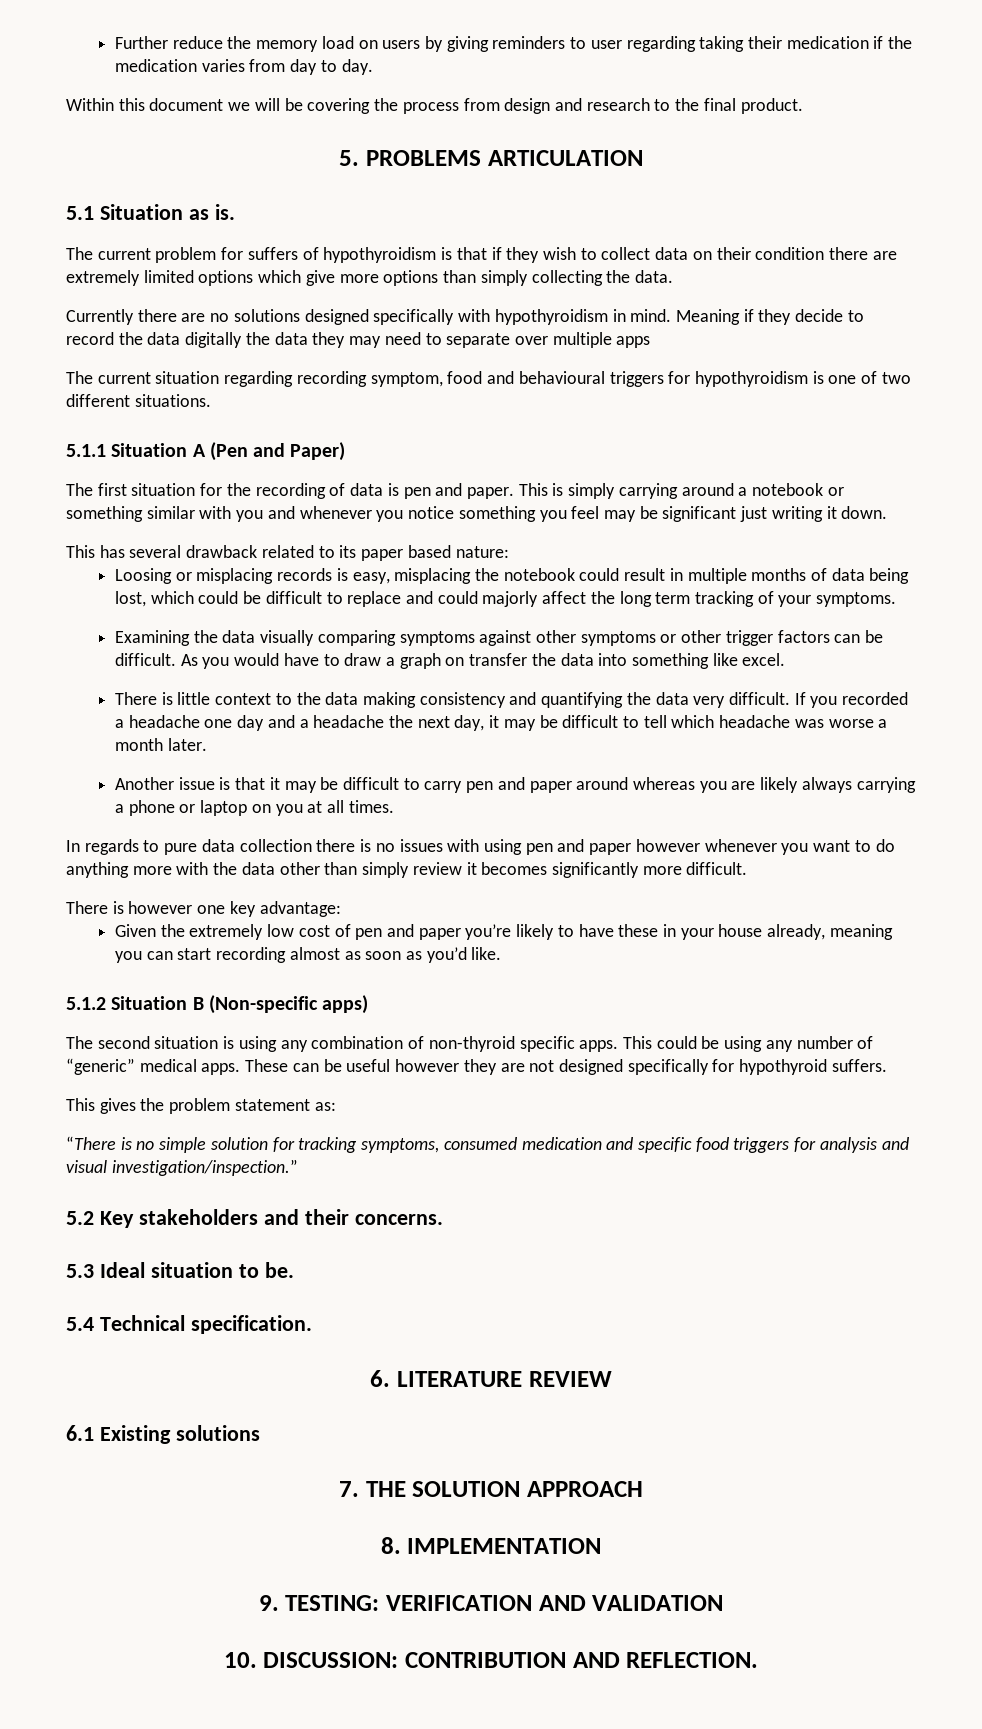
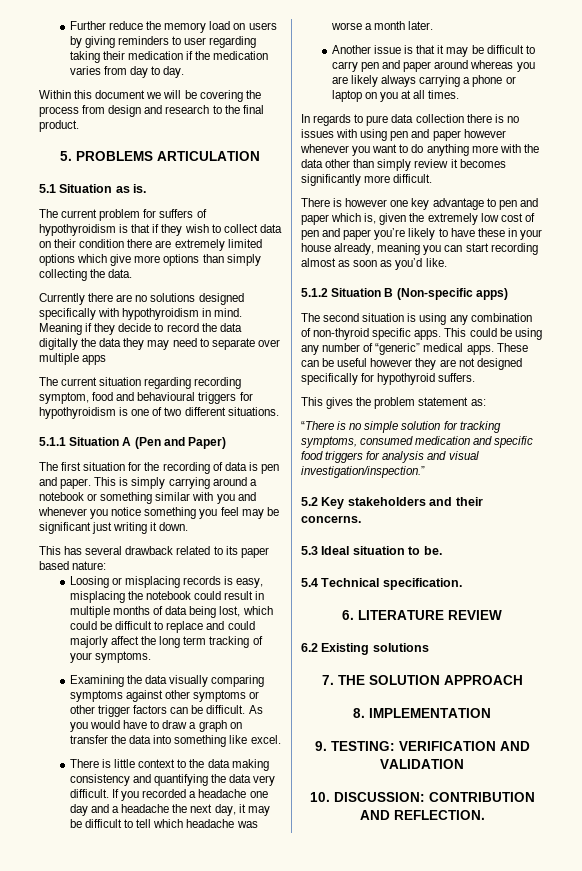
- There is however one key advantage:
- Given the extremely low cost of pen and paper you’re likely to have these in your house already, meaning you can start recording almost as soon as you’d like.
+ There is however one key advantage to pen and paper which is, given the extremely low cost of pen and paper you’re likely to have these in your house already, meaning you can start recording almost as soon as you’d like.
- 6.1 Existing solutions
+ 6.2 Existing solutions

